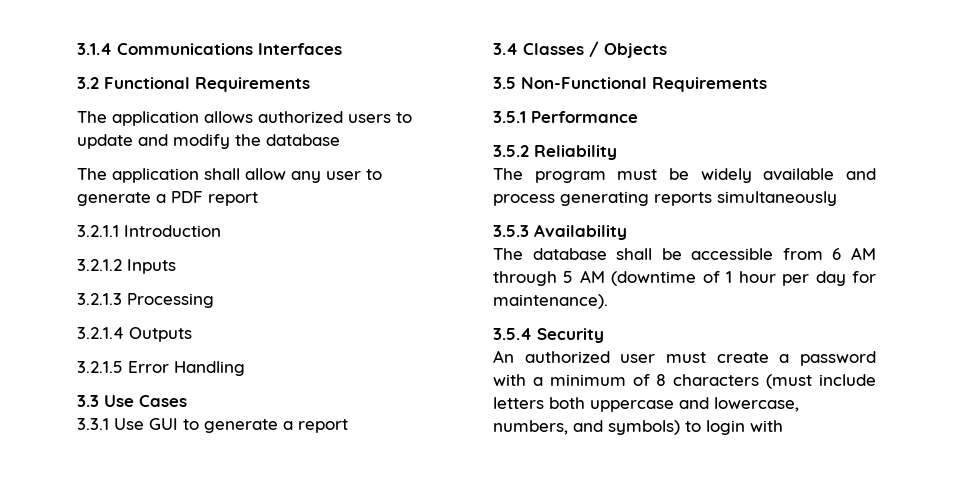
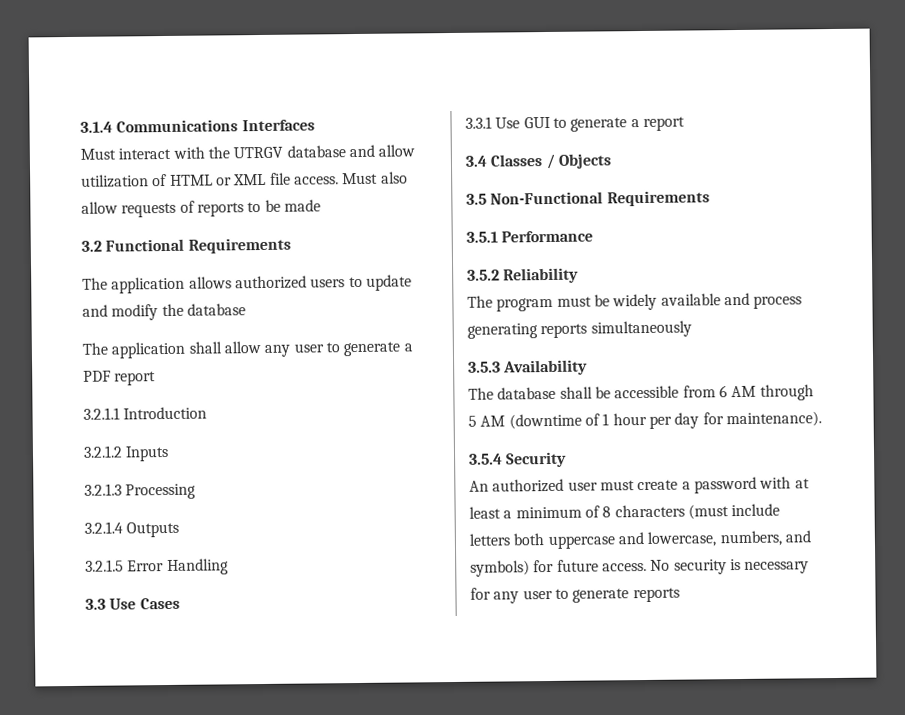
+ Must interact with the UTRGV database and allow utilization of HTML or XML file access. Must also allow requests of reports to be made
- An authorized user must create a password with a minimum of 8 characters (must include letters both uppercase and lowercase, numbers, and symbols) to login with
+ An authorized user must create a password with at least a minimum of 8 characters (must include letters both uppercase and lowercase, numbers, and symbols) for future access. No security is necessary for any user to generate reports

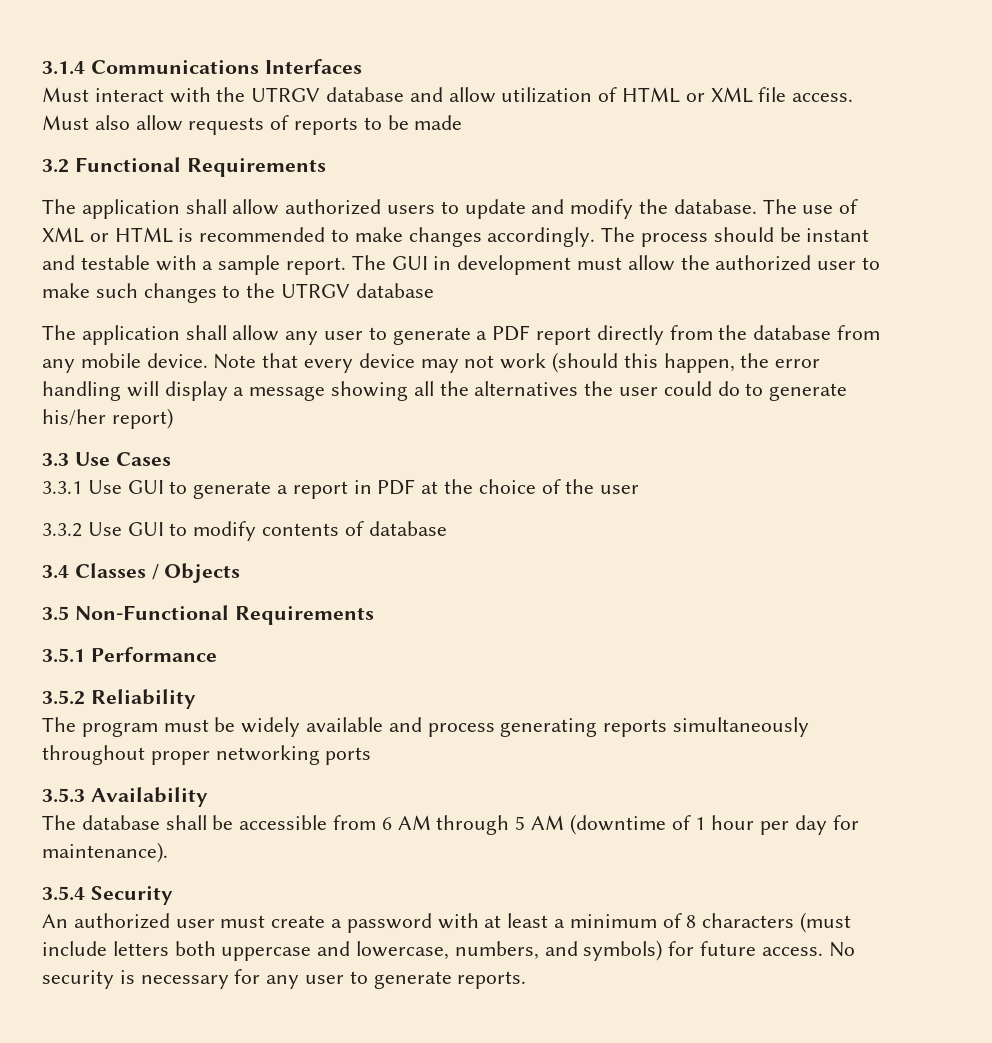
- The application allows authorized users to update and modify the database
+ The application shall allow authorized users to update and modify the database. The use of XML or HTML is recommended to make changes accordingly. The process should be instant and testable with a sample report. The GUI in development must allow the authorized user to make such changes to the UTRGV database
- The application shall allow any user to generate a PDF report
- 3.2.1.1 Introduction
- 3.2.1.2 Inputs
- 3.2.1.3 Processing
- 3.2.1.4 Outputs
- 3.2.1.5 Error Handling
+ The application shall allow any user to generate a PDF report directly from the database from any mobile device. Note that every device may not work (should this happen, the error handling will display a message showing all the alternatives the user could do to generate his/her report)
- 3.3.1 Use GUI to generate a report
+ 3.3.1 Use GUI to generate a report in PDF at the choice of the user
+ 3.3.2 Use GUI to modify contents of database
- The program must be widely available and process generating reports simultaneously
+ The program must be widely available and process generating reports simultaneously throughout proper networking ports
- No security is necessary for any user to generate reports
+ No security is necessary for any user to generate reports.

